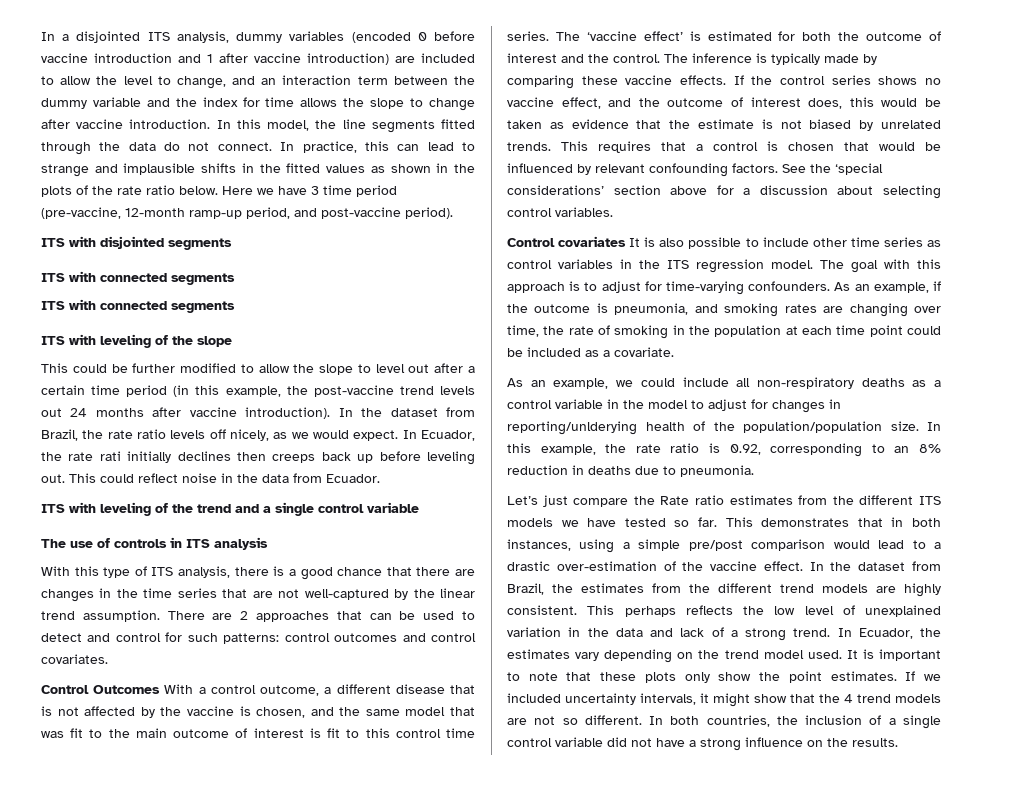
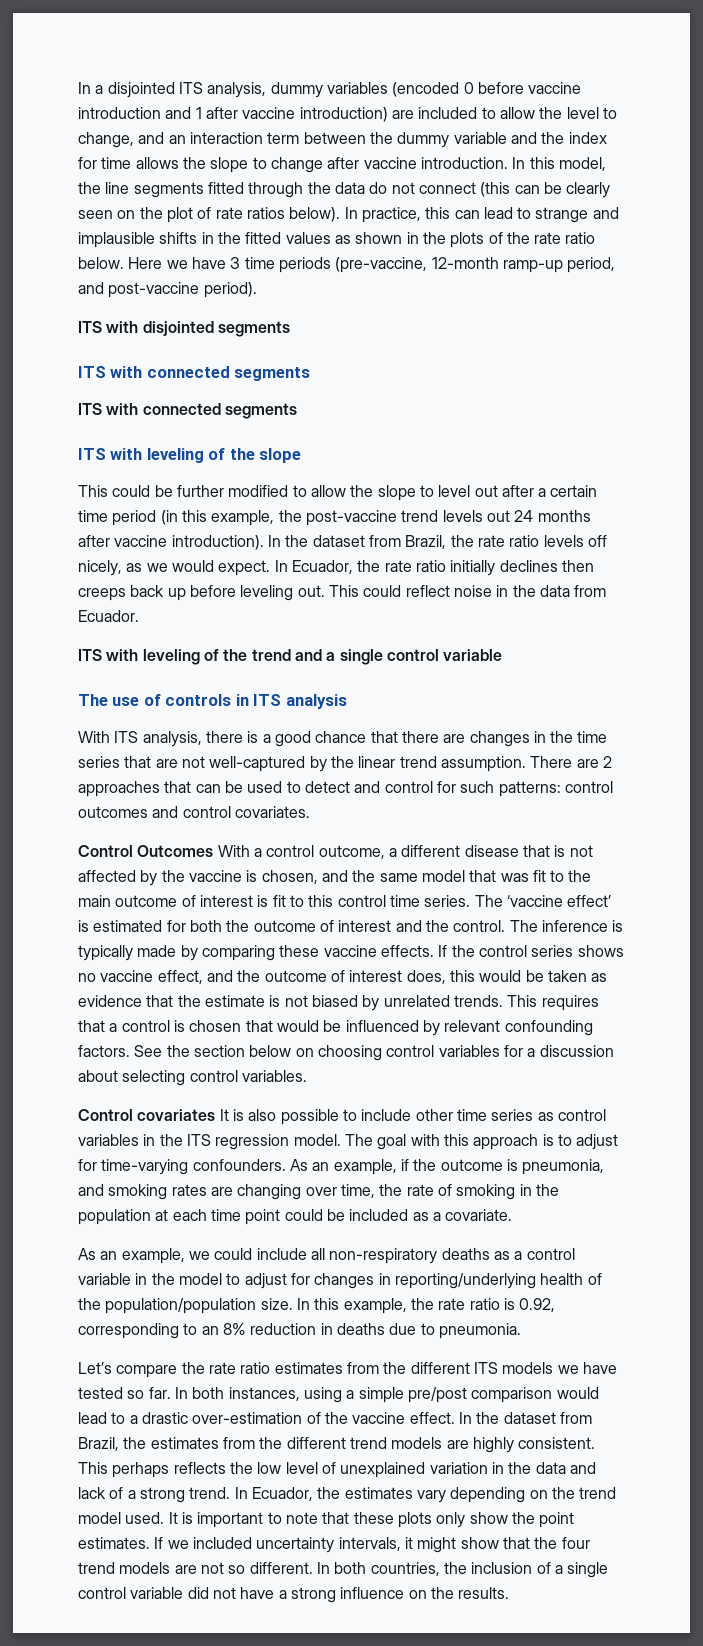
- In this model, the line segments fitted through the data do not connect.
+ In this model, the line segments fitted through the data do not connect (this can be clearly seen on the plot of rate ratios below).
- Here we have 3 time period (pre-vaccine, 12-month ramp-up period, and post-vaccine period).
+ Here we have 3 time periods (pre-vaccine, 12-month ramp-up period, and post-vaccine period).
- In Ecuador, the rate rati initially declines then creeps back up before leveling out.
+ In Ecuador, the rate ratio initially declines then creeps back up before leveling out.
- With this type of ITS analysis, there is a good chance that there are changes in the time series that are not well-captured by the linear trend assumption.
+ With ITS analysis, there is a good chance that there are changes in the time series that are not well-captured by the linear trend assumption.
- See the ‘special considerations’ section above for a discussion about selecting control variables.
+ See the section below on choosing control variables for a discussion about selecting control variables.
- As an example, we could include all non-respiratory deaths as a control variable in the model to adjust for changes in reporting/unlderying health of the population/population size.
+ As an example, we could include all non-respiratory deaths as a control variable in the model to adjust for changes in reporting/underlying health of the population/population size.
- Let’s just compare the Rate ratio estimates from the different ITS models we have tested so far.
+ Let’s compare the rate ratio estimates from the different ITS models we have tested so far.
- This demonstrates that in both instances, using a simple pre/post comparison would lead to a drastic over-estimation of the vaccine effect.
+ In both instances, using a simple pre/post comparison would lead to a drastic over-estimation of the vaccine effect.
- If we included uncertainty intervals, it might show that the 4 trend models are not so different.
+ If we included uncertainty intervals, it might show that the four trend models are not so different.

